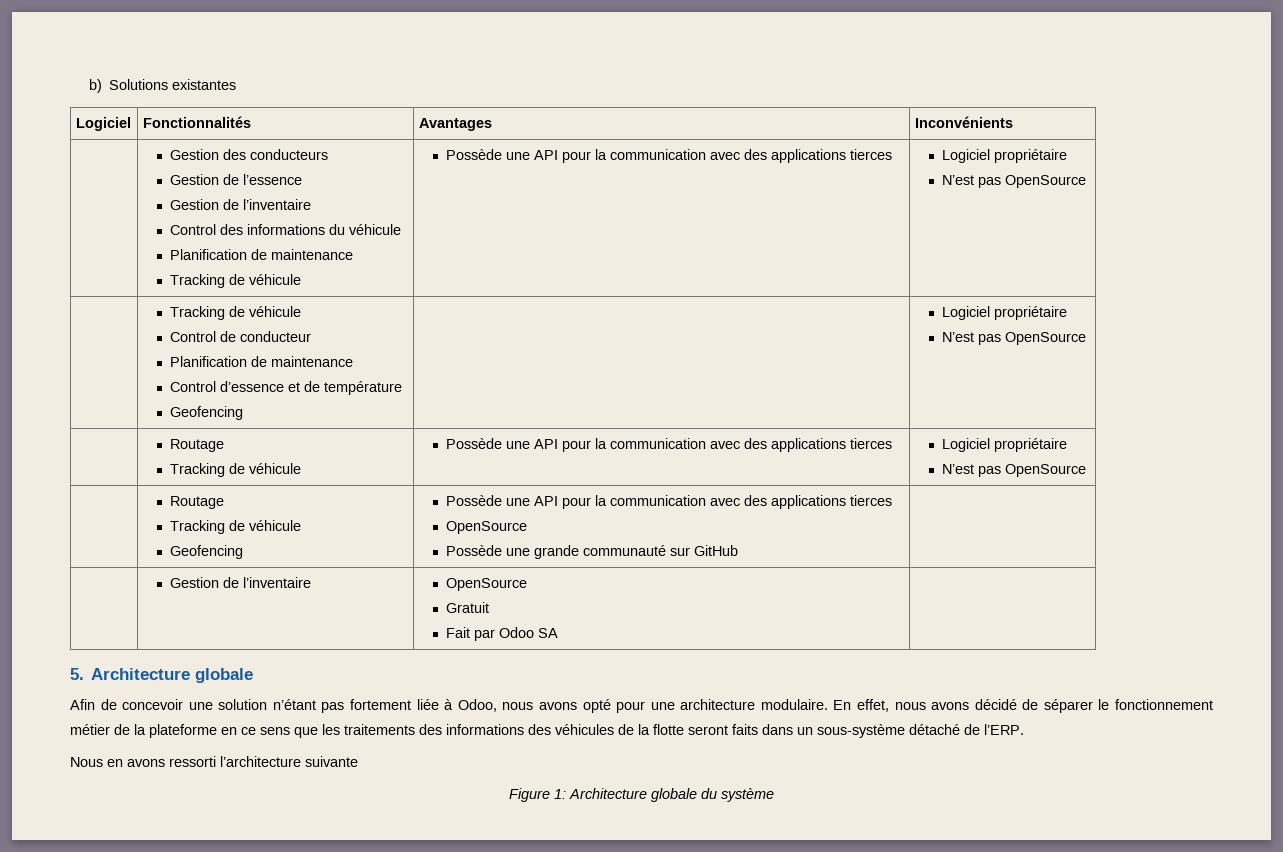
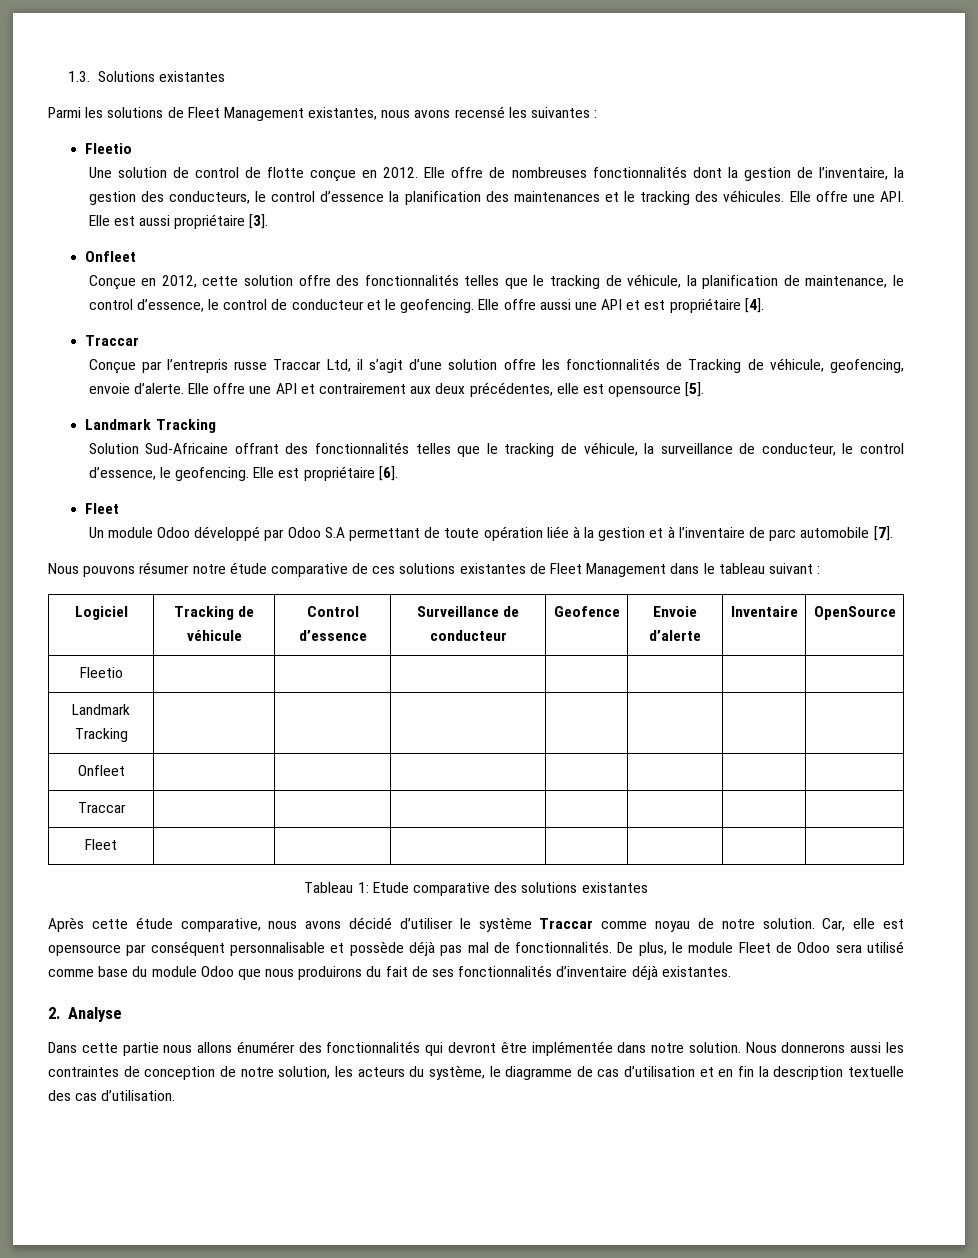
- b) Solutions existantes
+ 1.3. Solutions existantes
- Logiciel | Fonctionnalités | Avantages | Inconvénients
- | Gestion des conducteurs
- Gestion de l’essence
- Gestion de l’inventaire
- Control des informations du véhicule
- Planification de maintenance
- Tracking de véhicule | Possède une API pour la communication avec des applications tierces | Logiciel propriétaire
- N’est pas OpenSource
- | Tracking de véhicule
- Control de conducteur
- Planification de maintenance
- Control d’essence et de température
- Geofencing | | Logiciel propriétaire
- N’est pas OpenSource
- | Routage
- Tracking de véhicule | Possède une API pour la communication avec des applications tierces | Logiciel propriétaire
- N’est pas OpenSource
- | Routage
- Tracking de véhicule
- Geofencing | Possède une API pour la communication avec des applications tierces
- OpenSource
- Possède une grande communauté sur GitHub |
- | Gestion de l’inventaire | OpenSource
- Gratuit
- Fait par Odoo SA |
- 5. Architecture globale
- Afin de concevoir une solution n’étant pas fortement liée à Odoo, nous avons opté pour une architecture modulaire. En effet, nous avons décidé de séparer le fonctionnement métier de la plateforme en ce sens que les traitements des informations des véhicules de la flotte seront faits dans un sous-système détaché de l’ERP.
- Nous en avons ressorti l’architecture suivante
- Figure 1: Architecture globale du système
+ Parmi les solutions de Fleet Management existantes, nous avons recensé les suivantes :
+ Fleetio
+ Une solution de control de flotte conçue en 2012. Elle offre de nombreuses fonctionnalités dont la gestion de l’inventaire, la gestion des conducteurs, le control d’essence la planification des maintenances et le tracking des véhicules. Elle offre une API. Elle est aussi propriétaire [3].
+ Onfleet
+ Conçue en 2012, cette solution offre des fonctionnalités telles que le tracking de véhicule, la planification de maintenance, le control d’essence, le control de conducteur et le geofencing. Elle offre aussi une API et est propriétaire [4].
+ Traccar
+ Conçue par l’entrepris russe Traccar Ltd, il s’agit d’une solution offre les fonctionnalités de Tracking de véhicule, geofencing, envoie d’alerte. Elle offre une API et contrairement aux deux précédentes, elle est opensource [5].
+ Landmark Tracking
+ Solution Sud-Africaine offrant des fonctionnalités telles que le tracking de véhicule, la surveillance de conducteur, le control d’essence, le geofencing. Elle est propriétaire [6].
+ Fleet
+ Un module Odoo développé par Odoo S.A permettant de toute opération liée à la gestion et à l’inventaire de parc automobile [7].
+ Nous pouvons résumer notre étude comparative de ces solutions existantes de Fleet Management dans le tableau suivant :
+ Logiciel | Tracking de véhicule | Control d’essence | Surveillance de conducteur | Geofence | Envoie d’alerte | Inventaire | OpenSource
+ Fleetio | | | | | | |
+ Landmark Tracking | | | | | | |
+ Onfleet | | | | | | |
+ Traccar | | | | | | |
+ Fleet | | | | | | |
+ Tableau 1: Etude comparative des solutions existantes
+ Après cette étude comparative, nous avons décidé d’utiliser le système Traccar comme noyau de notre solution. Car, elle est opensource par conséquent personnalisable et possède déjà pas mal de fonctionnalités. De plus, le module Fleet de Odoo sera utilisé comme base du module Odoo que nous produirons du fait de ses fonctionnalités d’inventaire déjà existantes.
+ 2. Analyse
+ Dans cette partie nous allons énumérer des fonctionnalités qui devront être implémentée dans notre solution. Nous donnerons aussi les contraintes de conception de notre solution, les acteurs du système, le diagramme de cas d’utilisation et en fin la description textuelle des cas d’utilisation.

